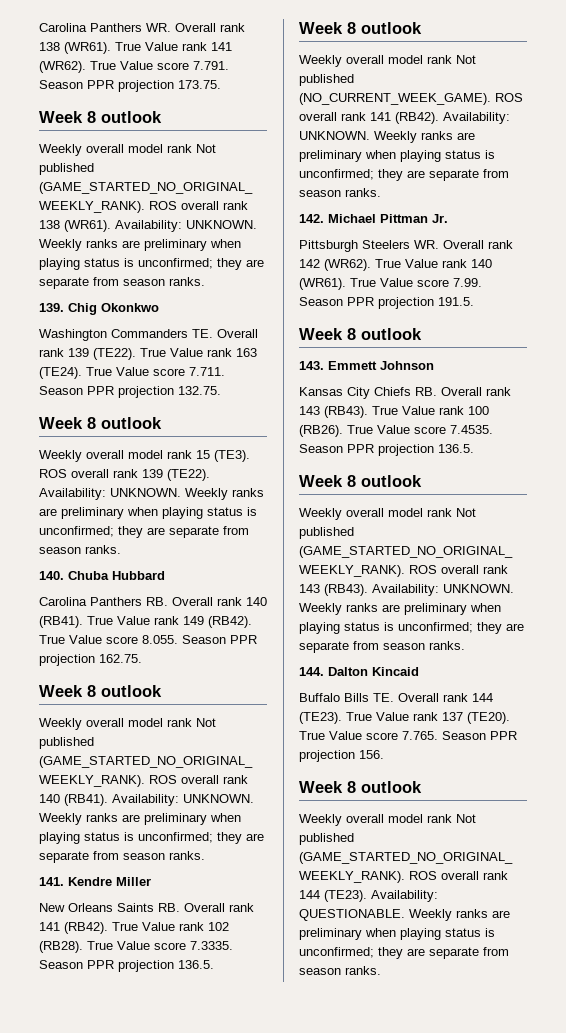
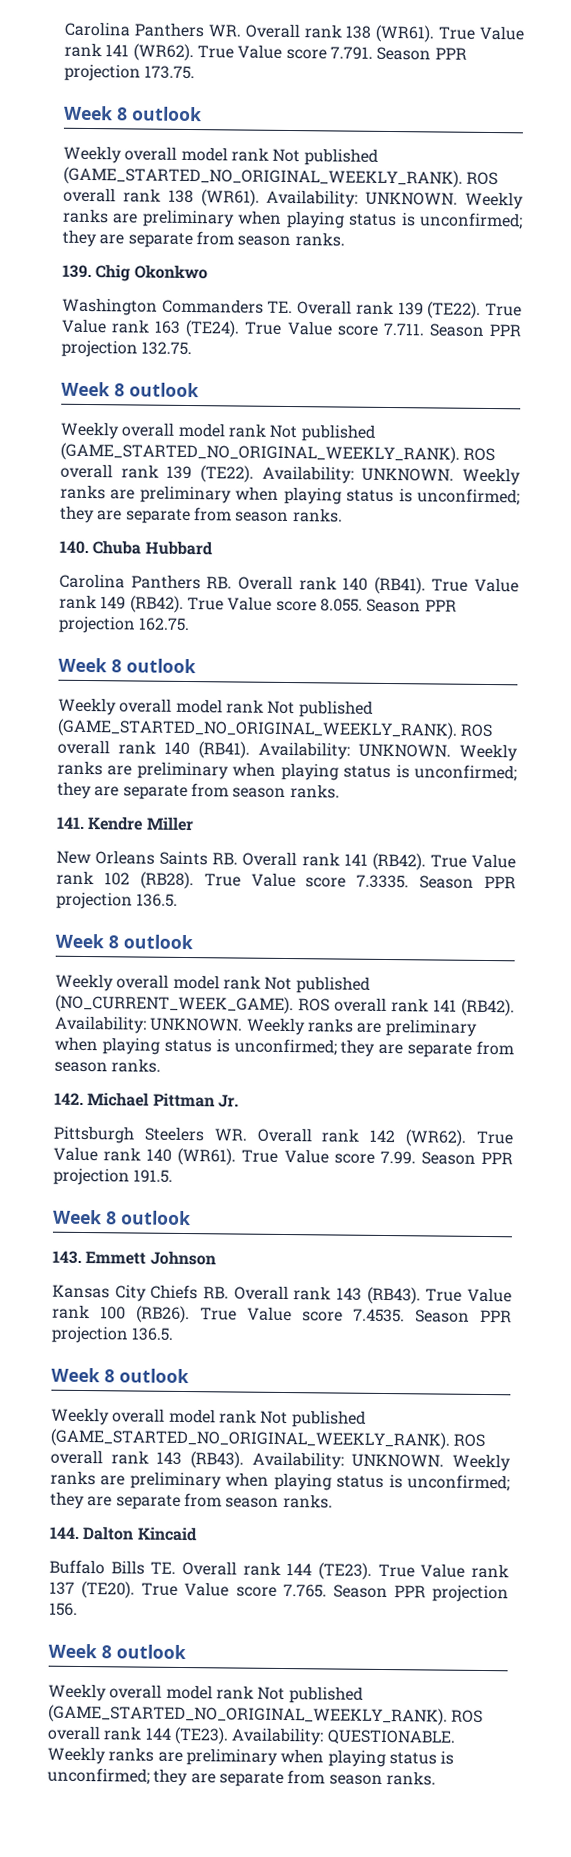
  True Value score 7.711. Season PPR projection 132.75.
  Week 8 outlook
- Weekly overall model rank 15 (TE3).
+ Weekly overall model rank Not published (GAME_STARTED_NO_ORIGINAL_WEEKLY_RANK).

